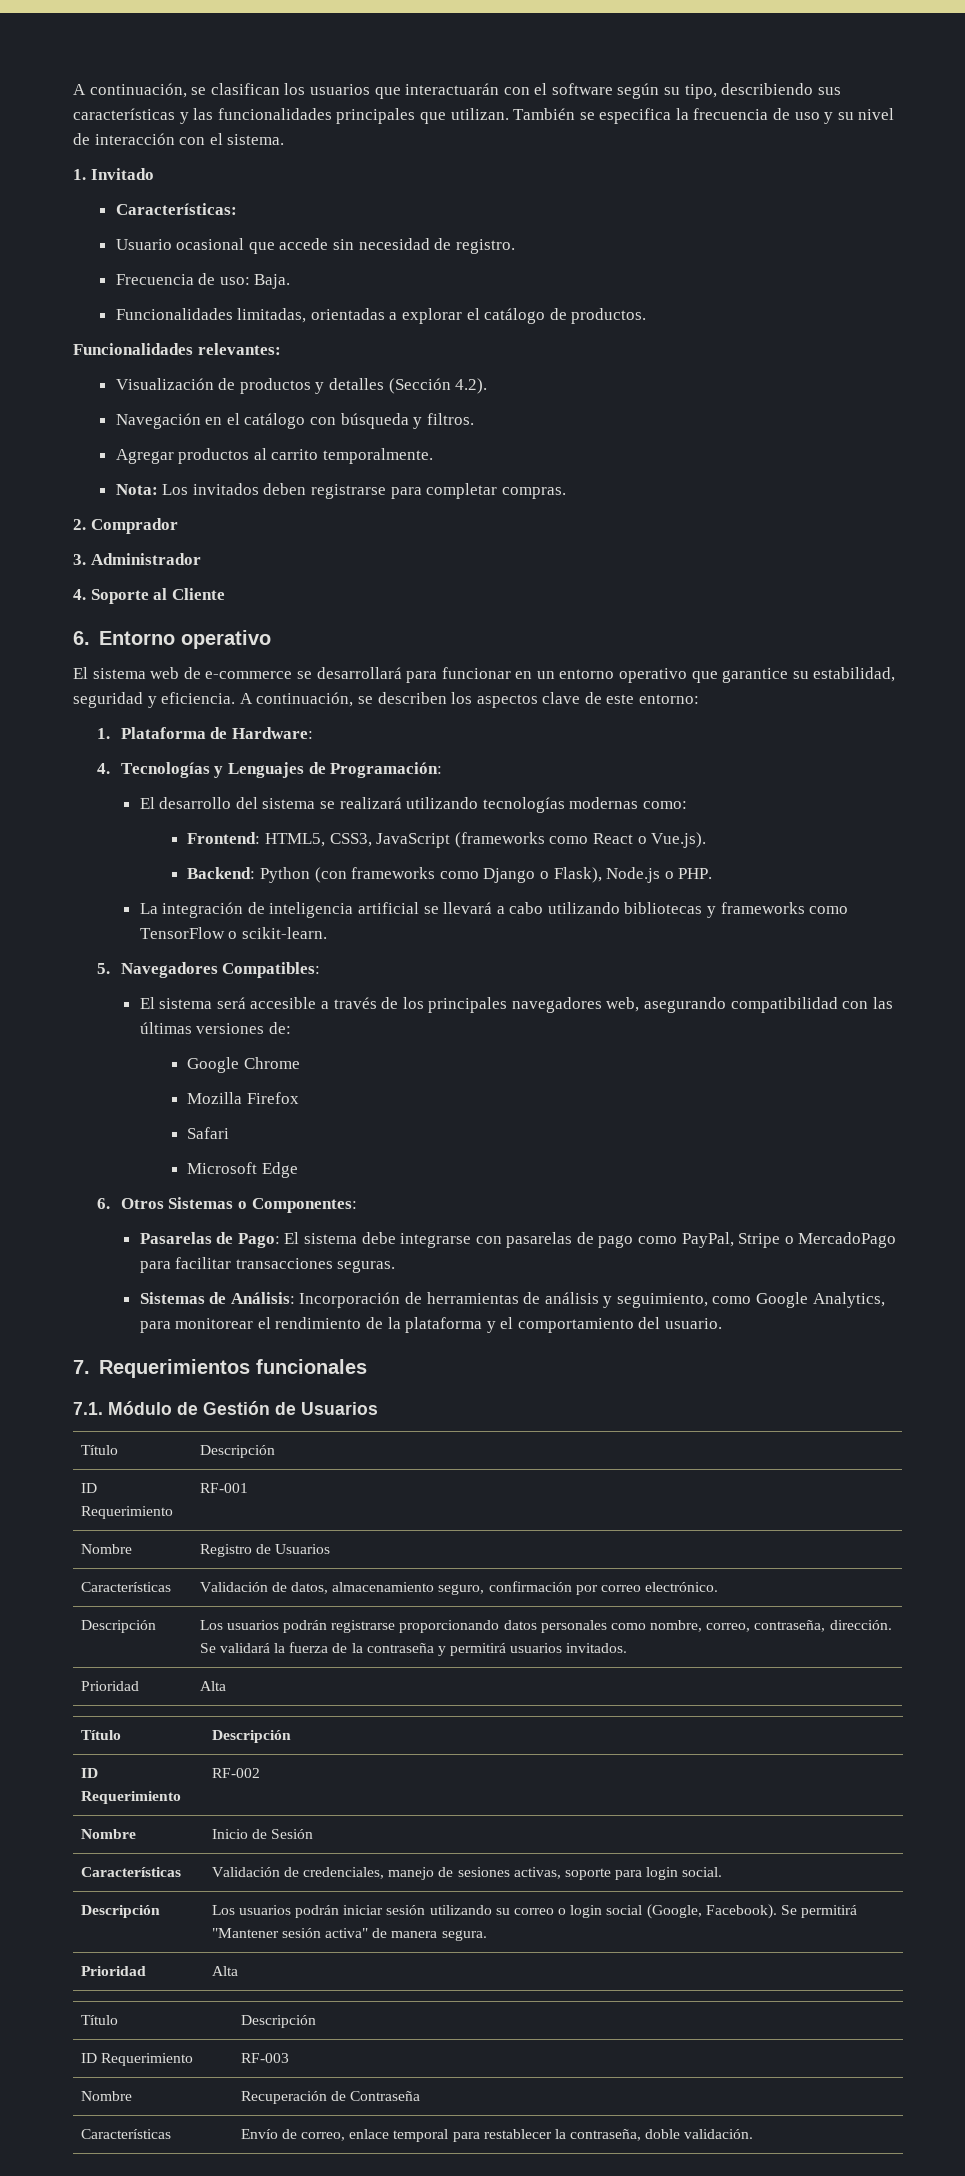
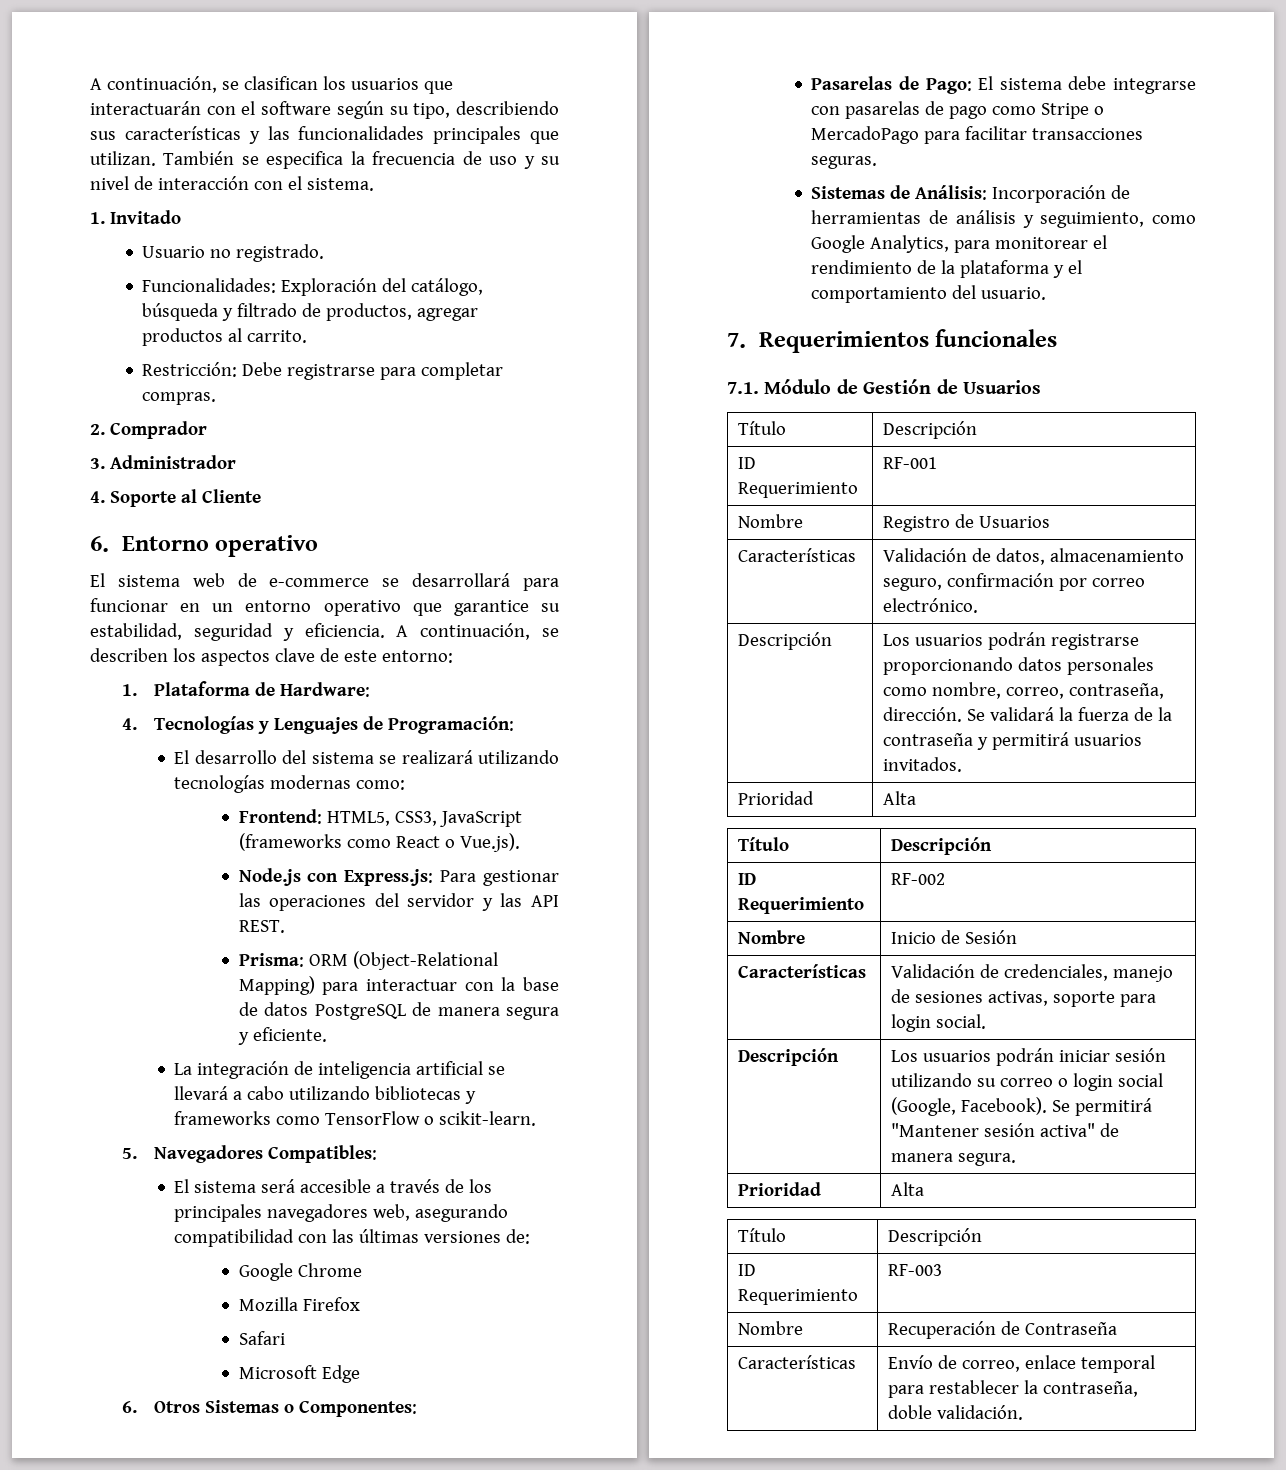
- Características:
- Usuario ocasional que accede sin necesidad de registro.
- Frecuencia de uso: Baja.
- Funcionalidades limitadas, orientadas a explorar el catálogo de productos.
- Funcionalidades relevantes:
- Visualización de productos y detalles (Sección 4.2).
- Navegación en el catálogo con búsqueda y filtros.
- Agregar productos al carrito temporalmente.
- Nota: Los invitados deben registrarse para completar compras.
+ Usuario no registrado.
+ Funcionalidades: Exploración del catálogo, búsqueda y filtrado de productos, agregar productos al carrito.
+ Restricción: Debe registrarse para completar compras.
- Backend: Python (con frameworks como Django o Flask), Node.js o PHP.
+ Node.js con Express.js: Para gestionar las operaciones del servidor y las API REST.
+ Prisma: ORM (Object-Relational Mapping) para interactuar con la base de datos PostgreSQL de manera segura y eficiente.
- Pasarelas de Pago: El sistema debe integrarse con pasarelas de pago como PayPal, Stripe o MercadoPago para facilitar transacciones seguras.
+ Pasarelas de Pago: El sistema debe integrarse con pasarelas de pago como Stripe o MercadoPago para facilitar transacciones seguras.

